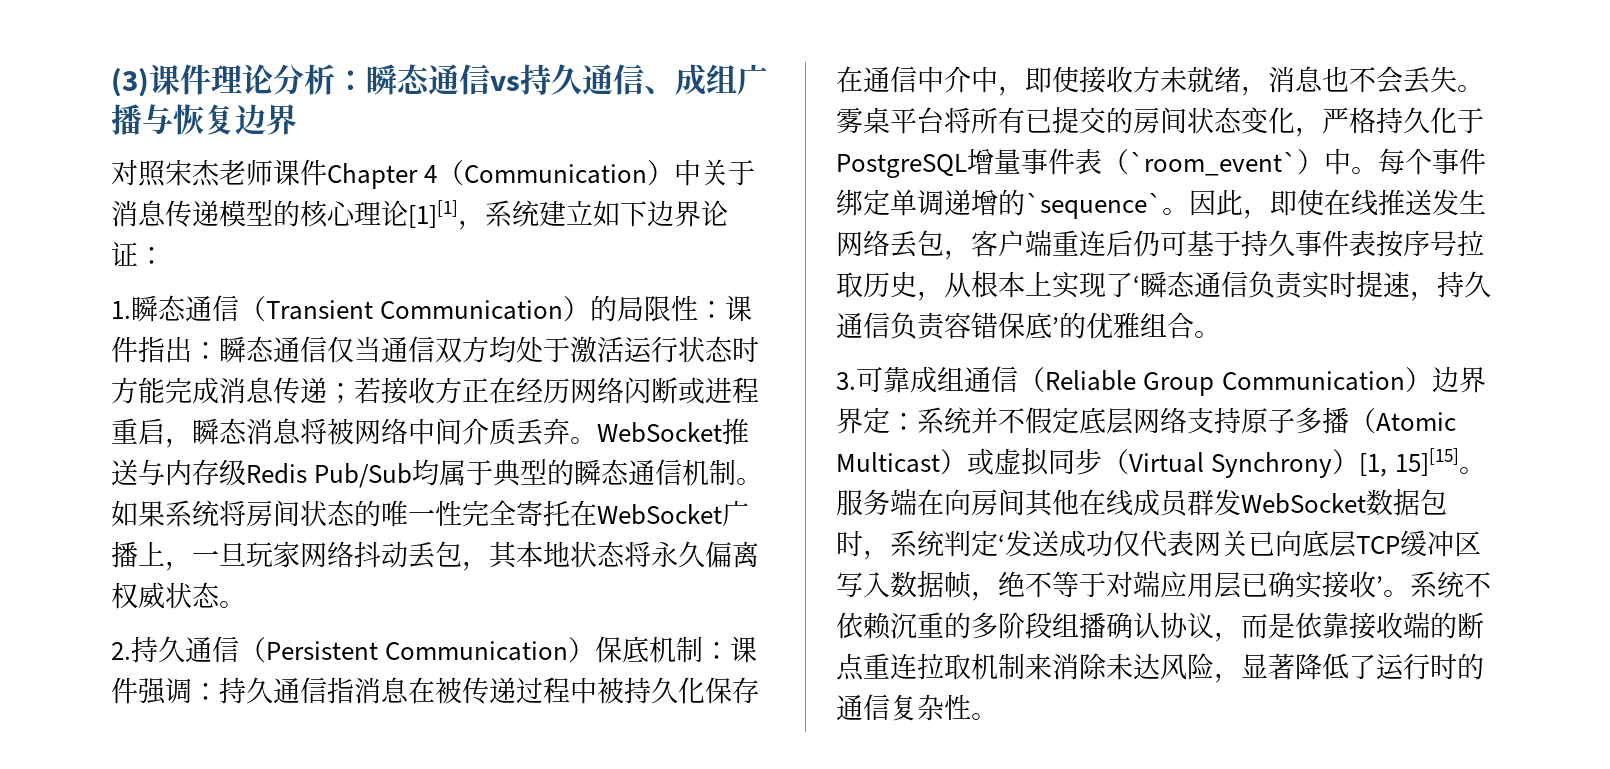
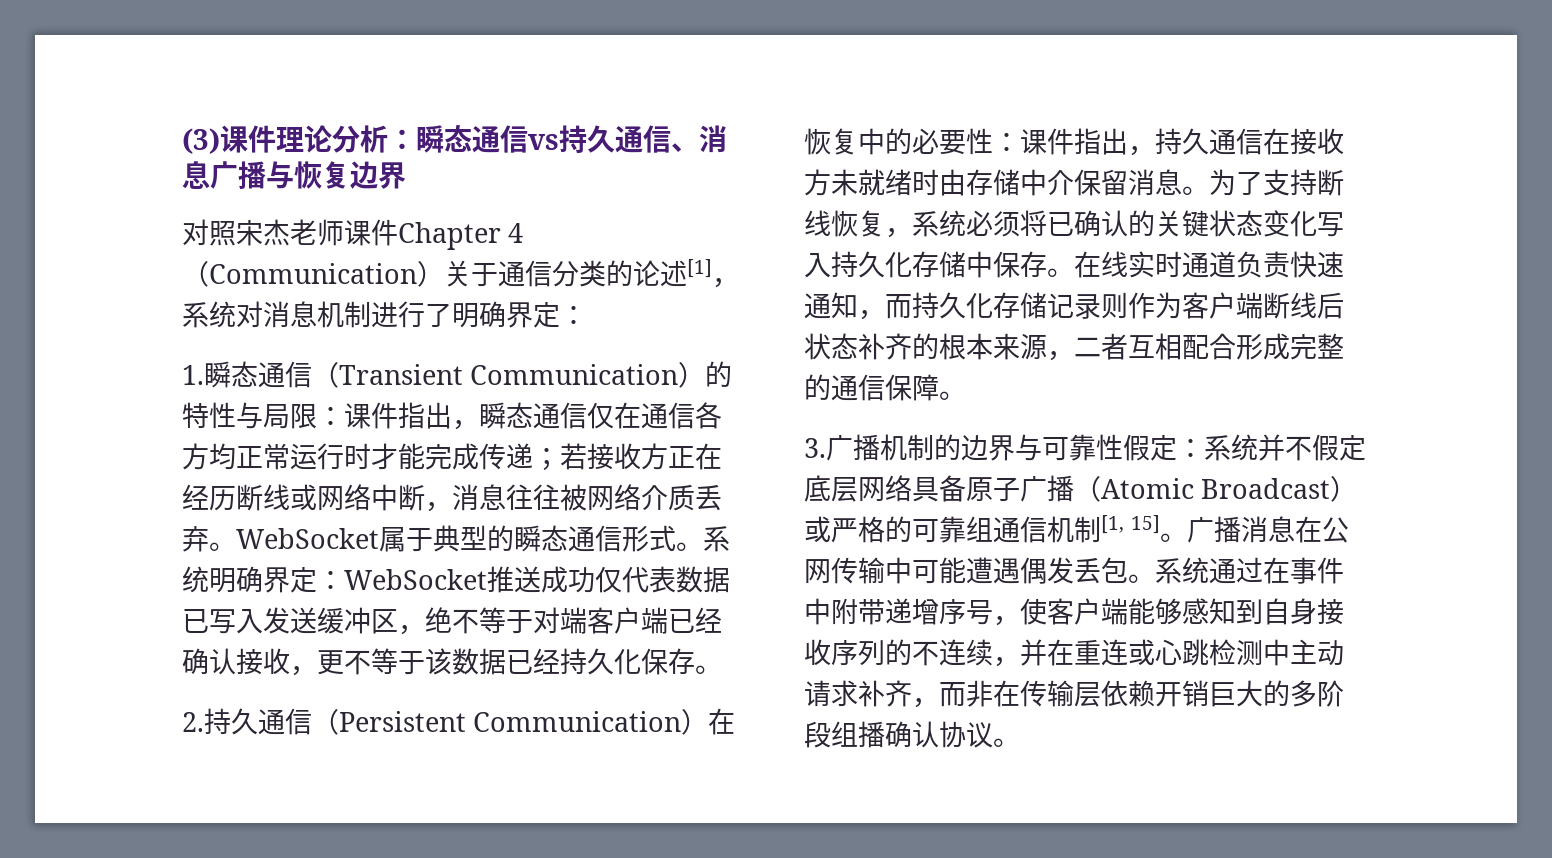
- (3)课件理论分析：瞬态通信vs持久通信、成组广播与恢复边界
+ (3)课件理论分析：瞬态通信vs持久通信、消息广播与恢复边界
- 对照宋杰老师课件Chapter 4（Communication）中关于消息传递模型的核心理论[1][1]，系统建立如下边界论证：
+ 对照宋杰老师课件Chapter 4（Communication）关于通信分类的论述[1]，系统对消息机制进行了明确界定：
- 1.瞬态通信（Transient Communication）的局限性：课件指出：瞬态通信仅当通信双方均处于激活运行状态时方能完成消息传递；若接收方正在经历网络闪断或进程重启，瞬态消息将被网络中间介质丢弃。WebSocket推送与内存级Redis Pub/Sub均属于典型的瞬态通信机制。如果系统将房间状态的唯一性完全寄托在WebSocket广播上，一旦玩家网络抖动丢包，其本地状态将永久偏离权威状态。
+ 1.瞬态通信（Transient Communication）的特性与局限：课件指出，瞬态通信仅在通信各方均正常运行时才能完成传递；若接收方正在经历断线或网络中断，消息往往被网络介质丢弃。WebSocket属于典型的瞬态通信形式。系统明确界定：WebSocket推送成功仅代表数据已写入发送缓冲区，绝不等于对端客户端已经确认接收，更不等于该数据已经持久化保存。
- 2.持久通信（Persistent Communication）保底机制：课件强调：持久通信指消息在被传递过程中被持久化保存在通信中介中，即使接收方未就绪，消息也不会丢失。雾桌平台将所有已提交的房间状态变化，严格持久化于PostgreSQL增量事件表（`room_event`）中。每个事件绑定单调递增的`sequence`。因此，即使在线推送发生网络丢包，客户端重连后仍可基于持久事件表按序号拉取历史，从根本上实现了‘瞬态通信负责实时提速，持久通信负责容错保底’的优雅组合。
- 3.可靠成组通信（Reliable Group Communication）边界界定：系统并不假定底层网络支持原子多播（Atomic Multicast）或虚拟同步（Virtual Synchrony）[1, 15][15]。服务端在向房间其他在线成员群发WebSocket数据包时，系统判定‘发送成功仅代表网关已向底层TCP缓冲区写入数据帧，绝不等于对端应用层已确实接收’。系统不依赖沉重的多阶段组播确认协议，而是依靠接收端的断点重连拉取机制来消除未达风险，显著降低了运行时的通信复杂性。
+ 2.持久通信（Persistent Communication）在恢复中的必要性：课件指出，持久通信在接收方未就绪时由存储中介保留消息。为了支持断线恢复，系统必须将已确认的关键状态变化写入持久化存储中保存。在线实时通道负责快速通知，而持久化存储记录则作为客户端断线后状态补齐的根本来源，二者互相配合形成完整的通信保障。
+ 3.广播机制的边界与可靠性假定：系统并不假定底层网络具备原子广播（Atomic Broadcast）或严格的可靠组通信机制[1, 15]。广播消息在公网传输中可能遭遇偶发丢包。系统通过在事件中附带递增序号，使客户端能够感知到自身接收序列的不连续，并在重连或心跳检测中主动请求补齐，而非在传输层依赖开销巨大的多阶段组播确认协议。

